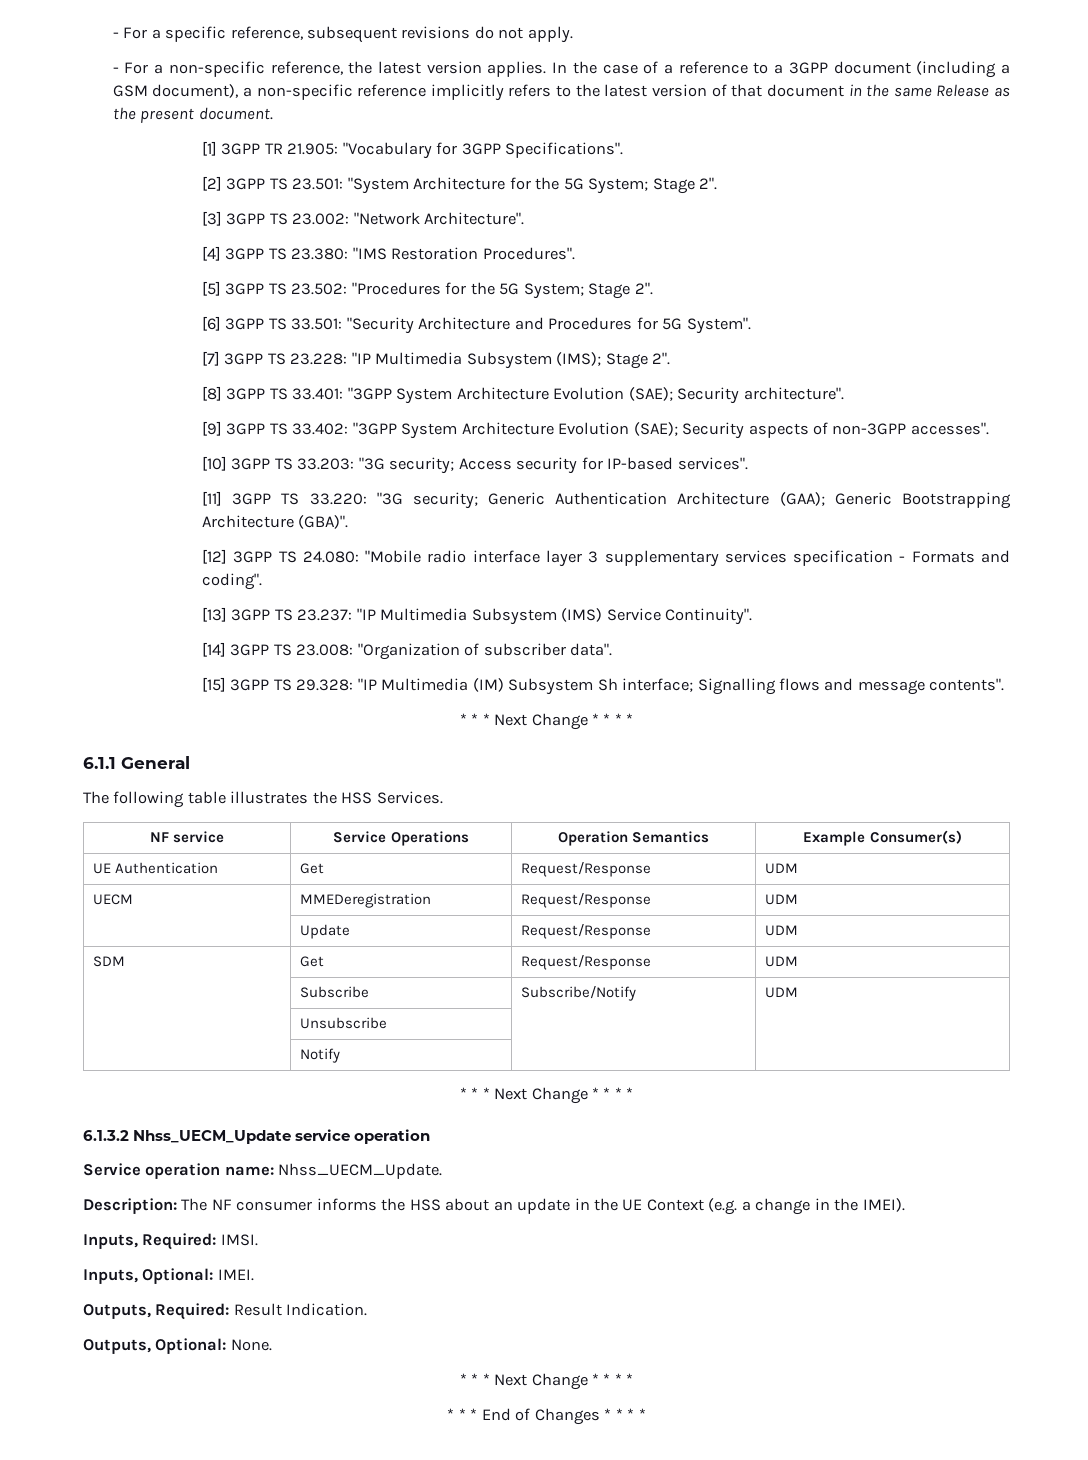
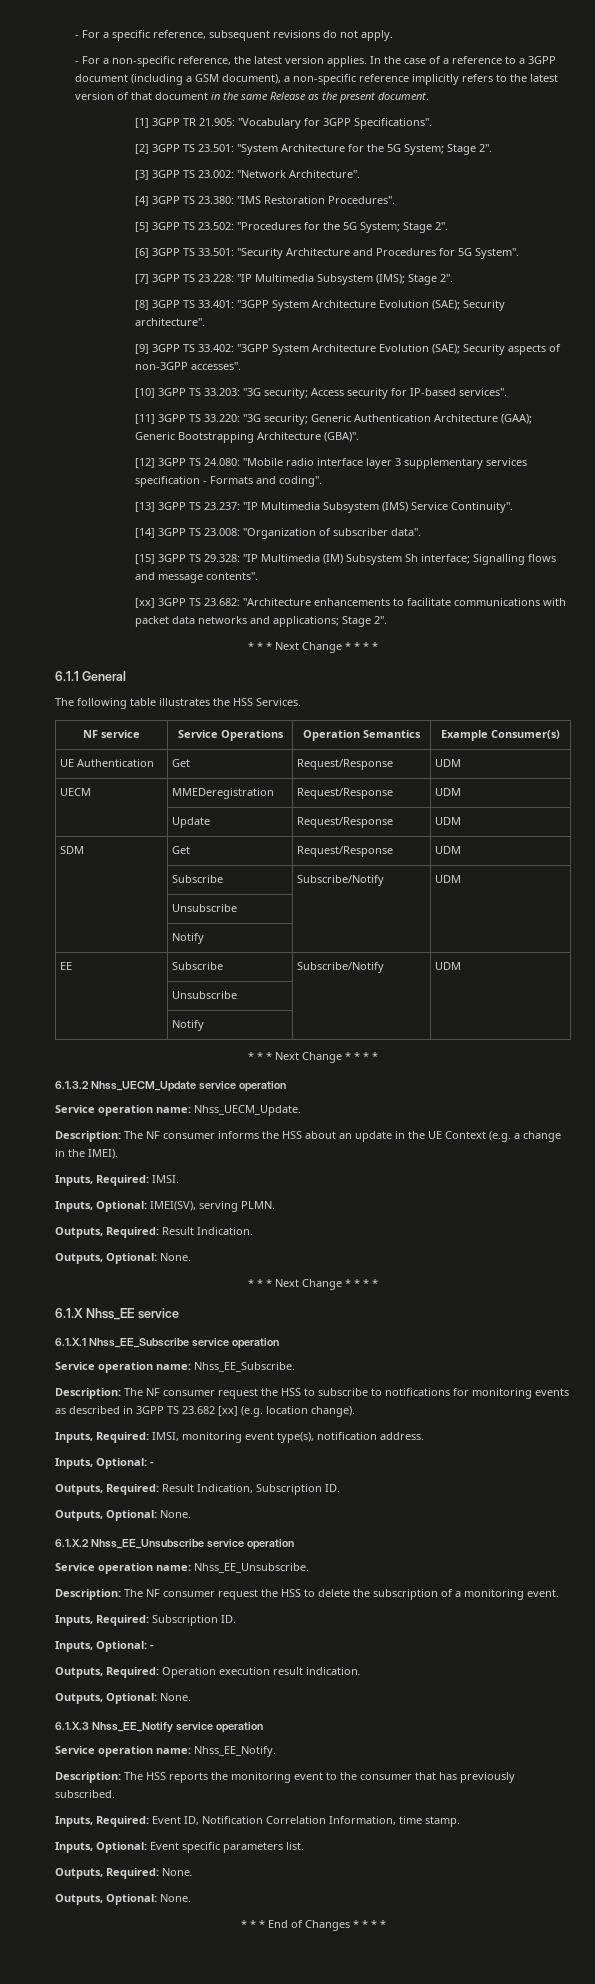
+ [xx] 3GPP TS 23.682: "Architecture enhancements to facilitate communications with packet data networks and applications; Stage 2".
+ EE | Subscribe | Subscribe/Notify | UDM
+ | Unsubscribe | |
+ | Notify | |
- Inputs, Optional: IMEI.
+ Inputs, Optional: IMEI(SV), serving PLMN.
+ 6.1.X Nhss_EE service
+ 6.1.X.1 Nhss_EE_Subscribe service operation
+ Service operation name: Nhss_EE_Subscribe.
+ Description: The NF consumer request the HSS to subscribe to notifications for monitoring events as described in 3GPP TS 23.682 [xx] (e.g. location change).
+ Inputs, Required: IMSI, monitoring event type(s), notification address.
+ Inputs, Optional: -
+ Outputs, Required: Result Indication, Subscription ID.
+ Outputs, Optional: None.
+ 6.1.X.2 Nhss_EE_Unsubscribe service operation
+ Service operation name: Nhss_EE_Unsubscribe.
+ Description: The NF consumer request the HSS to delete the subscription of a monitoring event.
+ Inputs, Required: Subscription ID.
+ Inputs, Optional: -
+ Outputs, Required: Operation execution result indication.
+ Outputs, Optional: None.
+ 6.1.X.3 Nhss_EE_Notify service operation
+ Service operation name: Nhss_EE_Notify.
+ Description: The HSS reports the monitoring event to the consumer that has previously subscribed.
+ Inputs, Required: Event ID, Notification Correlation Information, time stamp.
+ Inputs, Optional: Event specific parameters list.
+ Outputs, Required: None.
+ Outputs, Optional: None.

